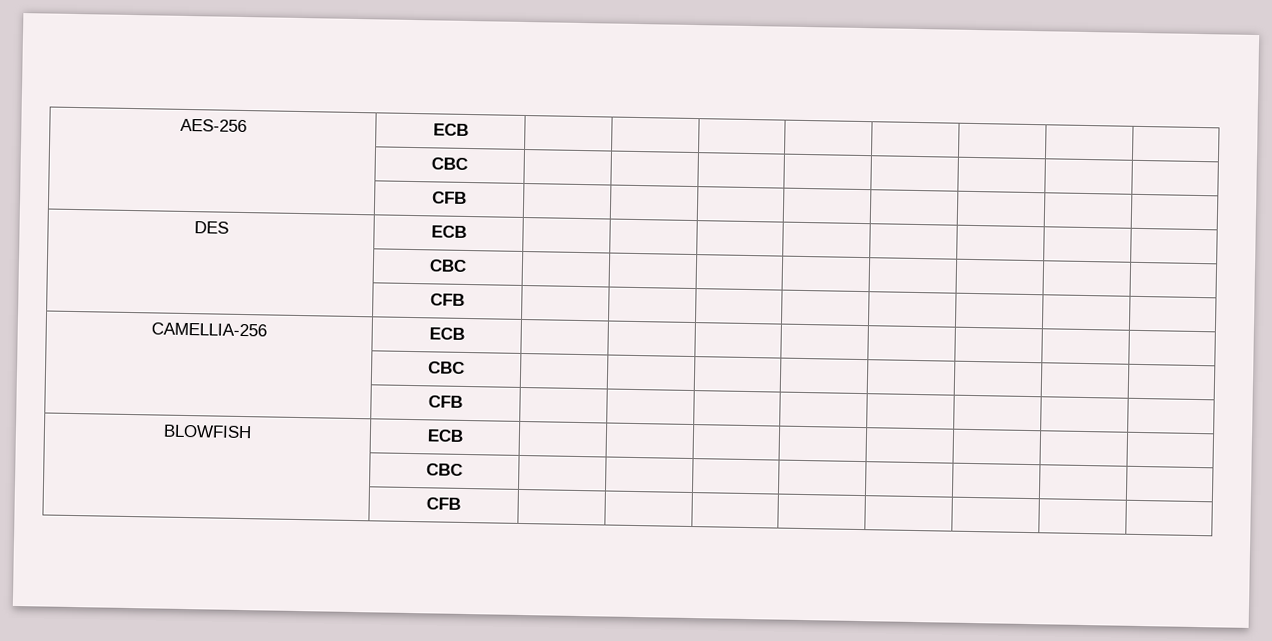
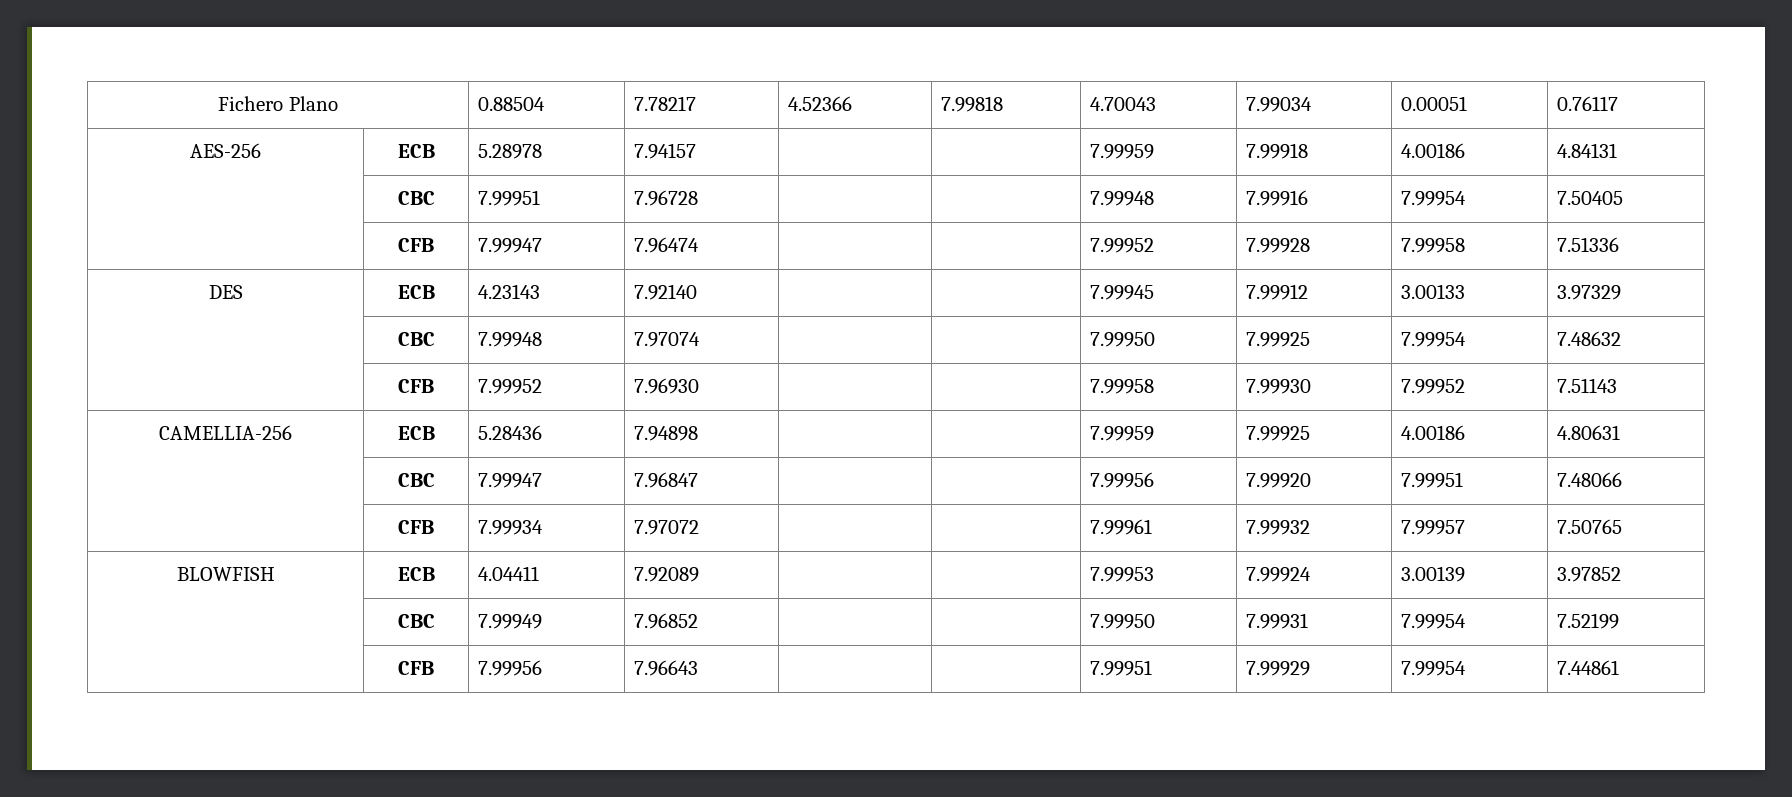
- AES-256 | ECB | | | | | | | |
- | CBC | | | | | | | |
- | CFB | | | | | | | |
- DES | ECB | | | | | | | |
- | CBC | | | | | | | |
- | CFB | | | | | | | |
- CAMELLIA-256 | ECB | | | | | | | |
- | CBC | | | | | | | |
- | CFB | | | | | | | |
- BLOWFISH | ECB | | | | | | | |
- | CBC | | | | | | | |
- | CFB | | | | | | | |
+ Fichero Plano | 0.88504 | 7.78217 | 4.52366 | 7.99818 | 4.70043 | 7.99034 | 0.00051 | 0.76117
+ AES-256 | ECB | 5.28978 | 7.94157 | | | 7.99959 | 7.99918 | 4.00186 | 4.84131
+ | CBC | 7.99951 | 7.96728 | | | 7.99948 | 7.99916 | 7.99954 | 7.50405
+ | CFB | 7.99947 | 7.96474 | | | 7.99952 | 7.99928 | 7.99958 | 7.51336
+ DES | ECB | 4.23143 | 7.92140 | | | 7.99945 | 7.99912 | 3.00133 | 3.97329
+ | CBC | 7.99948 | 7.97074 | | | 7.99950 | 7.99925 | 7.99954 | 7.48632
+ | CFB | 7.99952 | 7.96930 | | | 7.99958 | 7.99930 | 7.99952 | 7.51143
+ CAMELLIA-256 | ECB | 5.28436 | 7.94898 | | | 7.99959 | 7.99925 | 4.00186 | 4.80631
+ | CBC | 7.99947 | 7.96847 | | | 7.99956 | 7.99920 | 7.99951 | 7.48066
+ | CFB | 7.99934 | 7.97072 | | | 7.99961 | 7.99932 | 7.99957 | 7.50765
+ BLOWFISH | ECB | 4.04411 | 7.92089 | | | 7.99953 | 7.99924 | 3.00139 | 3.97852
+ | CBC | 7.99949 | 7.96852 | | | 7.99950 | 7.99931 | 7.99954 | 7.52199
+ | CFB | 7.99956 | 7.96643 | | | 7.99951 | 7.99929 | 7.99954 | 7.44861

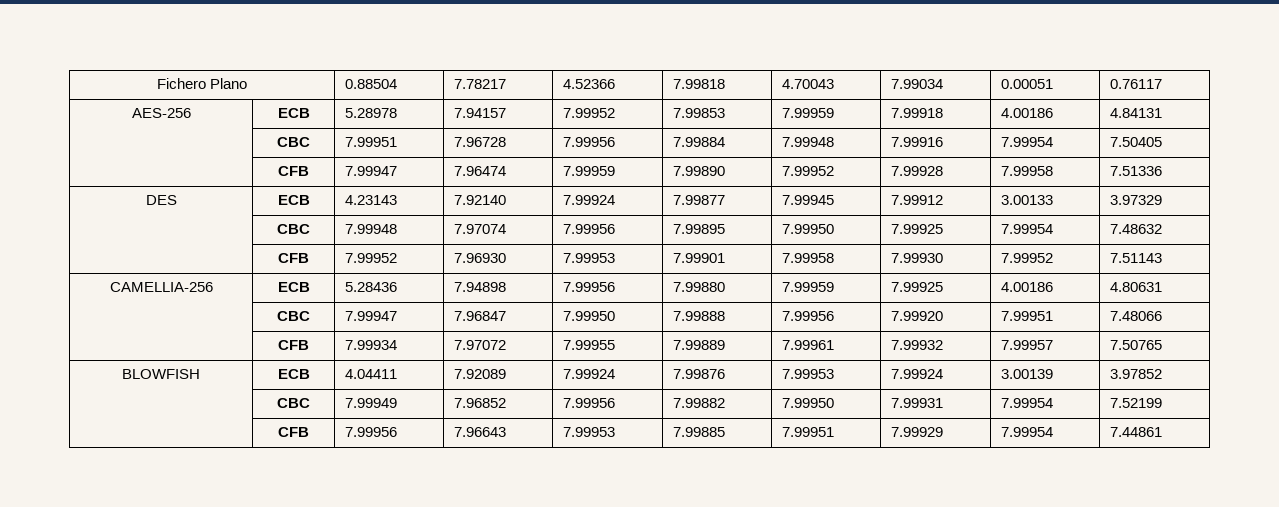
- AES-256 | ECB | 5.28978 | 7.94157 | | | 7.99959 | 7.99918 | 4.00186 | 4.84131
+ AES-256 | ECB | 5.28978 | 7.94157 | 7.99952 | 7.99853 | 7.99959 | 7.99918 | 4.00186 | 4.84131
- | CBC | 7.99951 | 7.96728 | | | 7.99948 | 7.99916 | 7.99954 | 7.50405
+ | CBC | 7.99951 | 7.96728 | 7.99956 | 7.99884 | 7.99948 | 7.99916 | 7.99954 | 7.50405
- | CFB | 7.99947 | 7.96474 | | | 7.99952 | 7.99928 | 7.99958 | 7.51336
+ | CFB | 7.99947 | 7.96474 | 7.99959 | 7.99890 | 7.99952 | 7.99928 | 7.99958 | 7.51336
- DES | ECB | 4.23143 | 7.92140 | | | 7.99945 | 7.99912 | 3.00133 | 3.97329
+ DES | ECB | 4.23143 | 7.92140 | 7.99924 | 7.99877 | 7.99945 | 7.99912 | 3.00133 | 3.97329
- | CBC | 7.99948 | 7.97074 | | | 7.99950 | 7.99925 | 7.99954 | 7.48632
+ | CBC | 7.99948 | 7.97074 | 7.99956 | 7.99895 | 7.99950 | 7.99925 | 7.99954 | 7.48632
- | CFB | 7.99952 | 7.96930 | | | 7.99958 | 7.99930 | 7.99952 | 7.51143
+ | CFB | 7.99952 | 7.96930 | 7.99953 | 7.99901 | 7.99958 | 7.99930 | 7.99952 | 7.51143
- CAMELLIA-256 | ECB | 5.28436 | 7.94898 | | | 7.99959 | 7.99925 | 4.00186 | 4.80631
+ CAMELLIA-256 | ECB | 5.28436 | 7.94898 | 7.99956 | 7.99880 | 7.99959 | 7.99925 | 4.00186 | 4.80631
- | CBC | 7.99947 | 7.96847 | | | 7.99956 | 7.99920 | 7.99951 | 7.48066
+ | CBC | 7.99947 | 7.96847 | 7.99950 | 7.99888 | 7.99956 | 7.99920 | 7.99951 | 7.48066
- | CFB | 7.99934 | 7.97072 | | | 7.99961 | 7.99932 | 7.99957 | 7.50765
+ | CFB | 7.99934 | 7.97072 | 7.99955 | 7.99889 | 7.99961 | 7.99932 | 7.99957 | 7.50765
- BLOWFISH | ECB | 4.04411 | 7.92089 | | | 7.99953 | 7.99924 | 3.00139 | 3.97852
+ BLOWFISH | ECB | 4.04411 | 7.92089 | 7.99924 | 7.99876 | 7.99953 | 7.99924 | 3.00139 | 3.97852
- | CBC | 7.99949 | 7.96852 | | | 7.99950 | 7.99931 | 7.99954 | 7.52199
+ | CBC | 7.99949 | 7.96852 | 7.99956 | 7.99882 | 7.99950 | 7.99931 | 7.99954 | 7.52199
- | CFB | 7.99956 | 7.96643 | | | 7.99951 | 7.99929 | 7.99954 | 7.44861
+ | CFB | 7.99956 | 7.96643 | 7.99953 | 7.99885 | 7.99951 | 7.99929 | 7.99954 | 7.44861

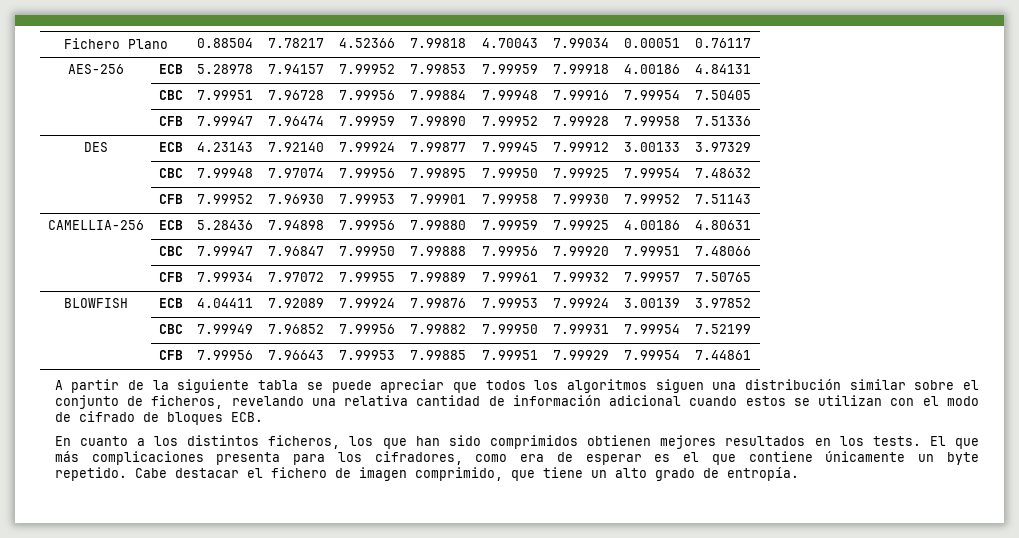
+ A partir de la siguiente tabla se puede apreciar que todos los algoritmos siguen una distribución similar sobre el conjunto de ficheros, revelando una relativa cantidad de información adicional cuando estos se utilizan con el modo de cifrado de bloques ECB.
+ En cuanto a los distintos ficheros, los que han sido comprimidos obtienen mejores resultados en los tests. El que más complicaciones presenta para los cifradores, como era de esperar es el que contiene únicamente un byte repetido. Cabe destacar el fichero de imagen comprimido, que tiene un alto grado de entropía.

